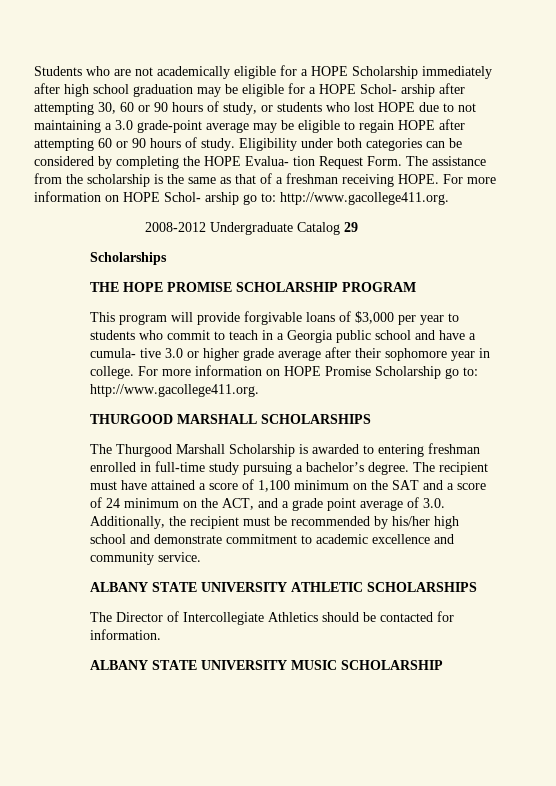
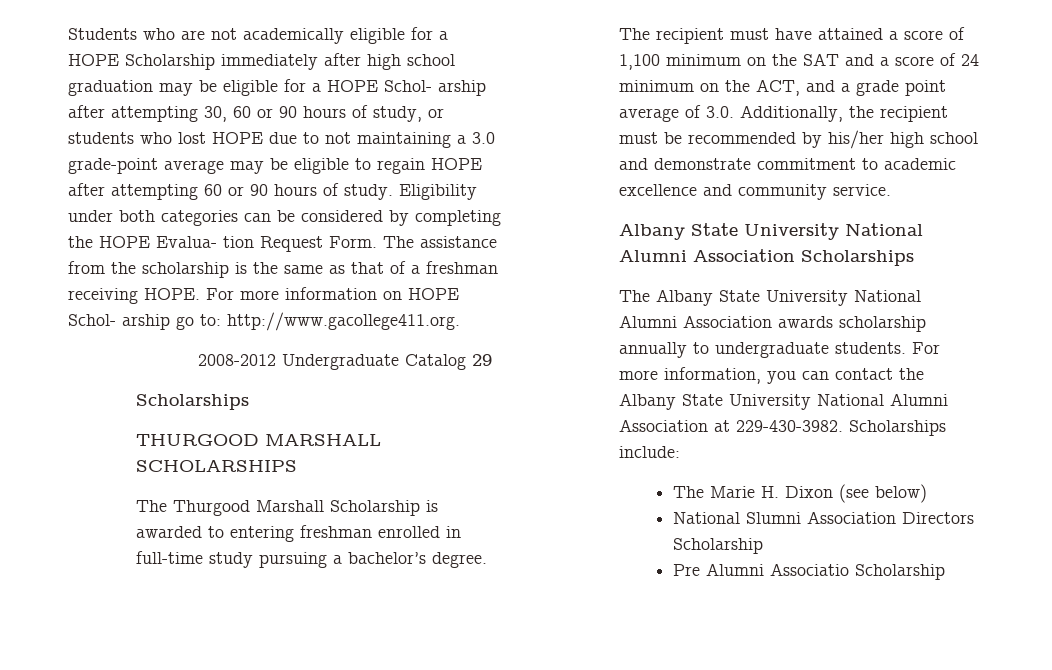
- THE HOPE PROMISE SCHOLARSHIP PROGRAM
- This program will provide forgivable loans of $3,000 per year to students who commit to teach in a Georgia public school and have a cumula- tive 3.0 or higher grade average after their sophomore year in college. For more information on HOPE Promise Scholarship go to: http://www.gacollege411.org.
- ALBANY STATE UNIVERSITY ATHLETIC SCHOLARSHIPS
- The Director of Intercollegiate Athletics should be contacted for information.
- ALBANY STATE UNIVERSITY MUSIC SCHOLARSHIP
+ Albany State University National Alumni Association Scholarships
+ The Albany State University National Alumni Association awards scholarship annually to undergraduate students. For more information, you can contact the Albany State University National Alumni Association at 229-430-3982. Scholarships include:
+ The Marie H. Dixon (see below)
+ National Slumni Association Directors Scholarship
+ Pre Alumni Associatio Scholarship

